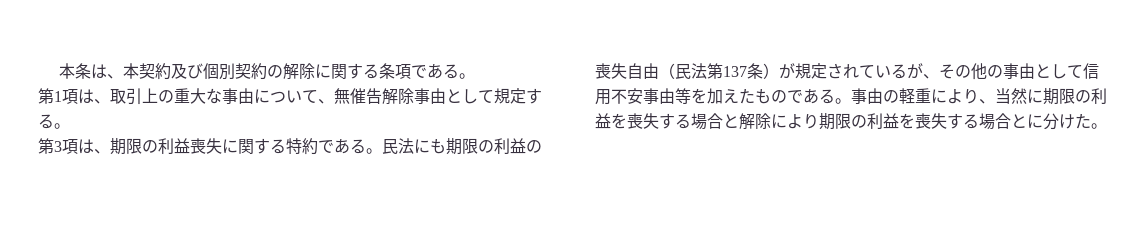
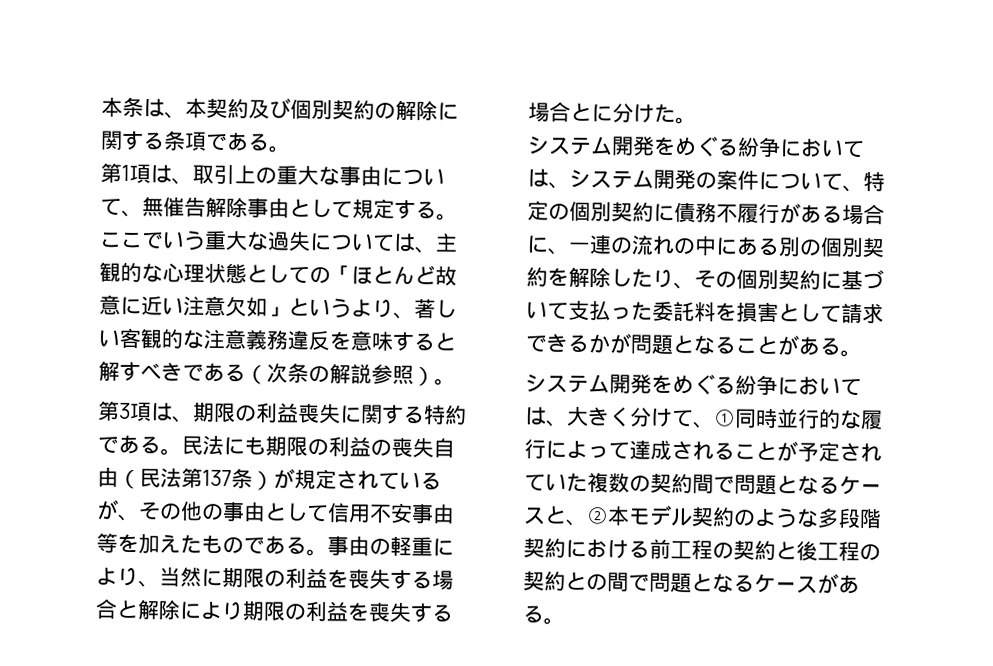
+ ここでいう重大な過失については、主観的な心理状態としての「ほとんど故意に近い注意欠如」というより、著しい客観的な注意義務違反を意味すると解すべきである（次条の解説参照）。
+ システム開発をめぐる紛争においては、システム開発の案件について、特定の個別契約に債務不履行がある場合に、一連の流れの中にある別の個別契約を解除したり、その個別契約に基づいて支払った委託料を損害として請求できるかが問題となることがある。
+ システム開発をめぐる紛争においては、大きく分けて、①同時並行的な履行によって達成されることが予定されていた複数の契約間で問題となるケースと、②本モデル契約のような多段階契約における前工程の契約と後工程の契約との間で問題となるケースがある。

